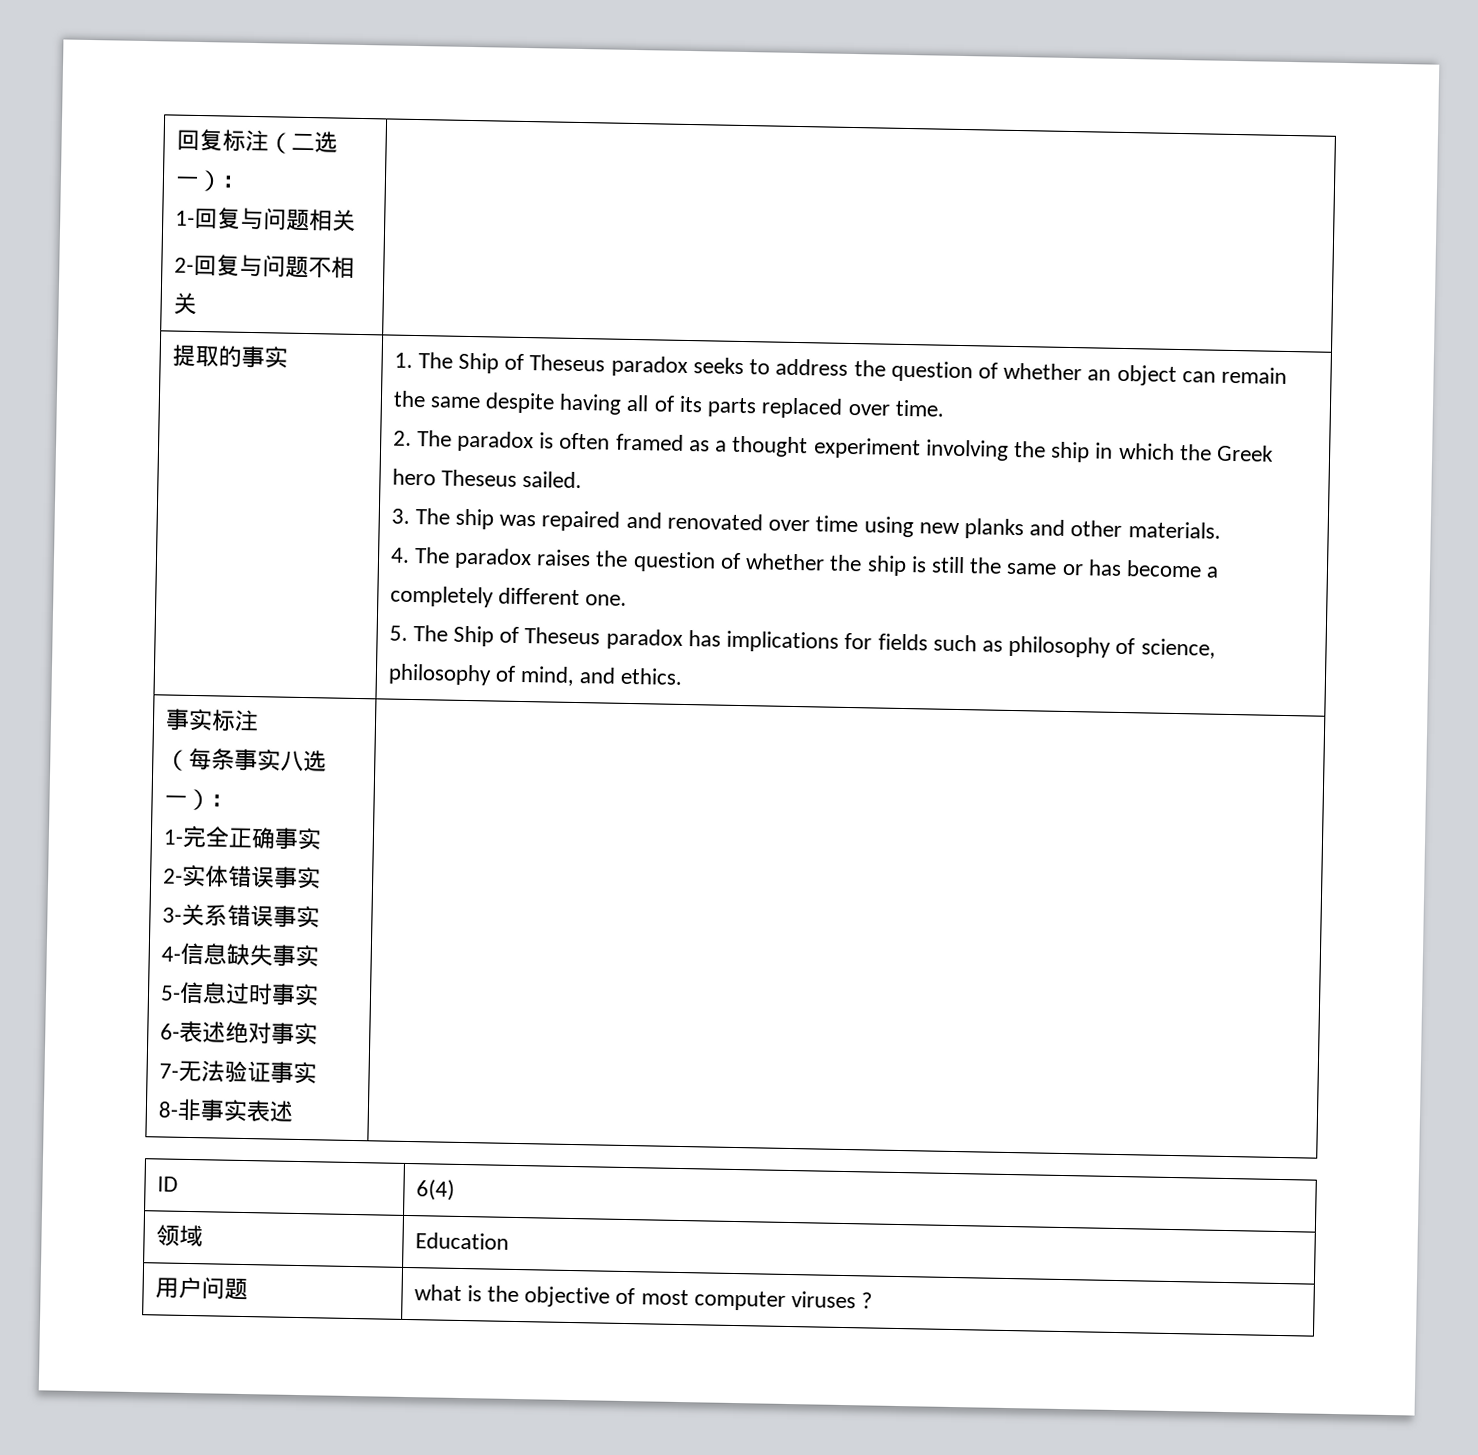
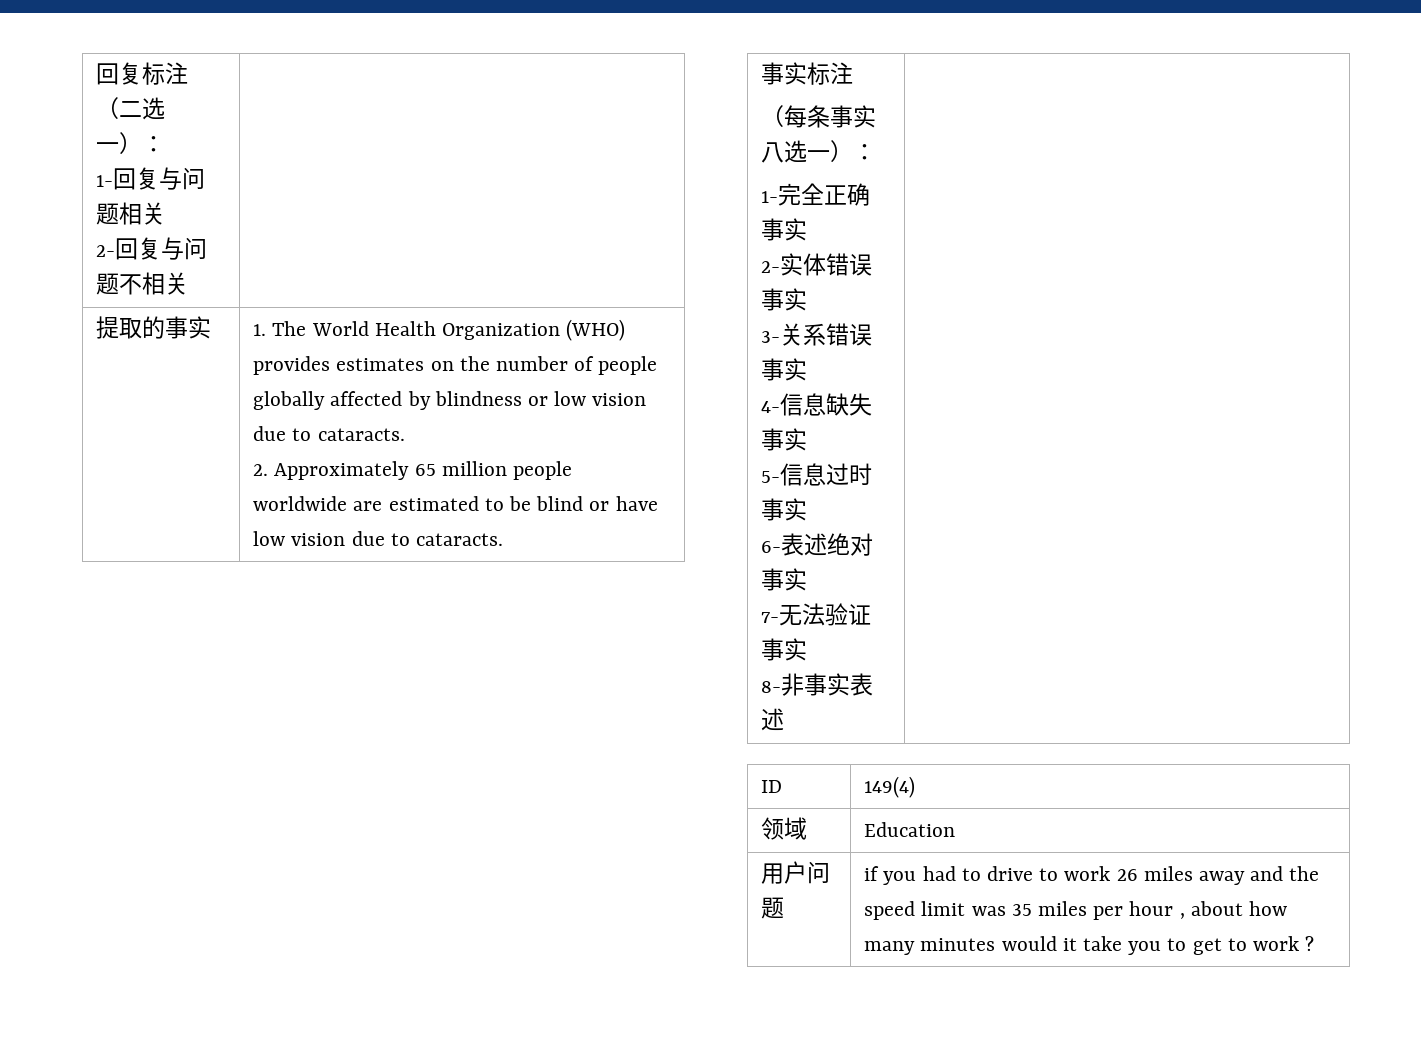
- 1. The Ship of Theseus paradox seeks to address the question of whether an object can remain the same despite having all of its parts replaced over time.
- 2. The paradox is often framed as a thought experiment involving the ship in which the Greek hero Theseus sailed.
- 3. The ship was repaired and renovated over time using new planks and other materials.
- 4. The paradox raises the question of whether the ship is still the same or has become a completely different one.
- 5. The Ship of Theseus paradox has implications for fields such as philosophy of science, philosophy of mind, and ethics.
+ 1. The World Health Organization (WHO) provides estimates on the number of people globally affected by blindness or low vision due to cataracts.
+ 2. Approximately 65 million people worldwide are estimated to be blind or have low vision due to cataracts.
- ID | 6(4)
+ ID | 149(4)
- 用户问题 | what is the objective of most computer viruses ?
+ 用户问题 | if you had to drive to work 26 miles away and the speed limit was 35 miles per hour , about how many minutes would it take you to get to work ?

